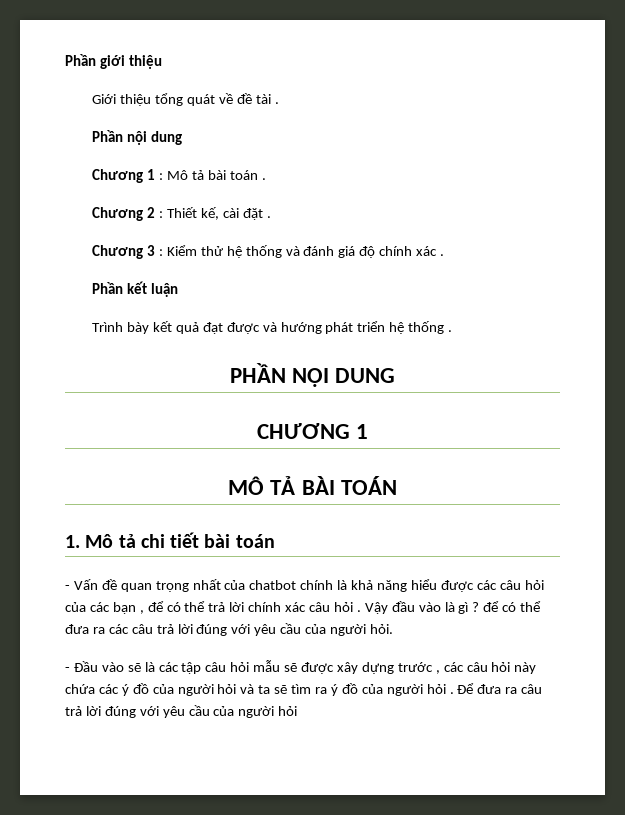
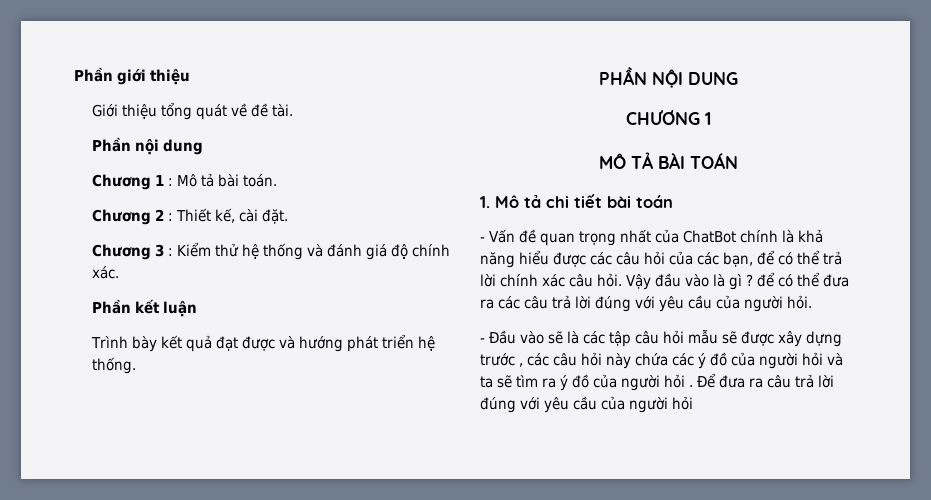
- Giới thiệu tổng quát về đề tài .
+ Giới thiệu tổng quát về đề tài.
- Chương 1 : Mô tả bài toán .
+ Chương 1 : Mô tả bài toán.
- Chương 2 : Thiết kế, cài đặt .
+ Chương 2 : Thiết kế, cài đặt.
- Chương 3 : Kiểm thử hệ thống và đánh giá độ chính xác .
+ Chương 3 : Kiểm thử hệ thống và đánh giá độ chính xác.
- Trình bày kết quả đạt được và hướng phát triển hệ thống .
+ Trình bày kết quả đạt được và hướng phát triển hệ thống.
- - Vấn đề quan trọng nhất của chatbot chính là khả năng hiểu được các câu hỏi của các bạn , để có thể trả lời chính xác câu hỏi .
+ - Vấn đề quan trọng nhất của ChatBot chính là khả năng hiểu được các câu hỏi của các bạn, để có thể trả lời chính xác câu hỏi.

